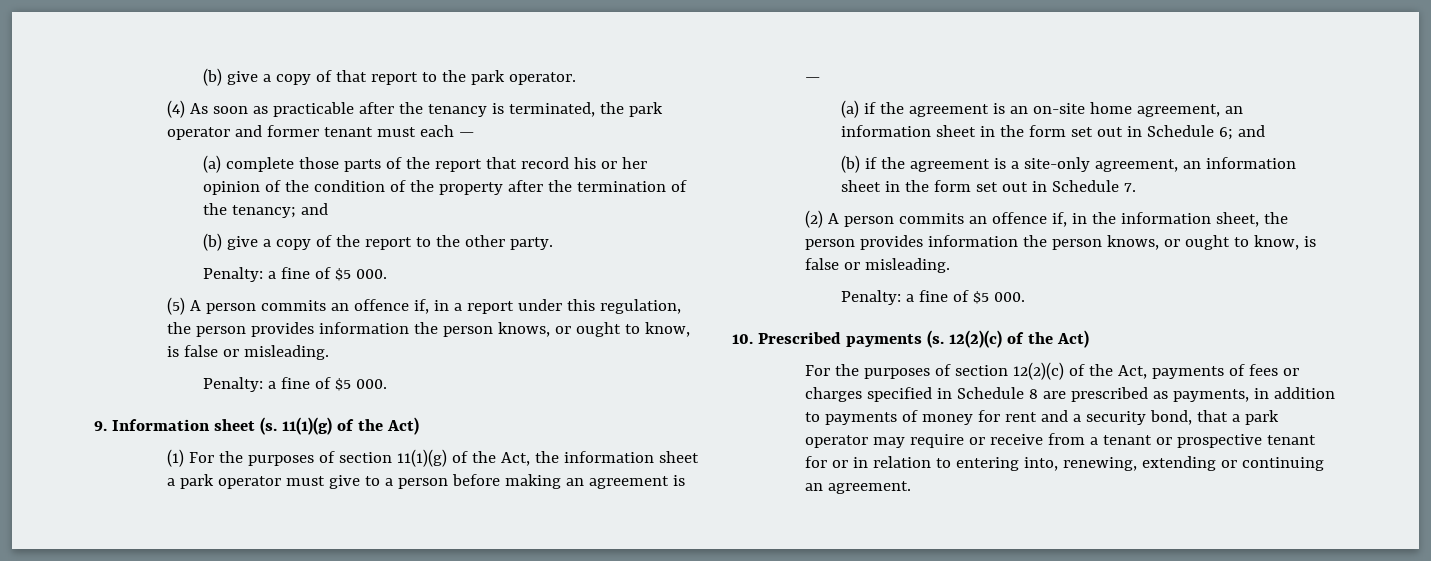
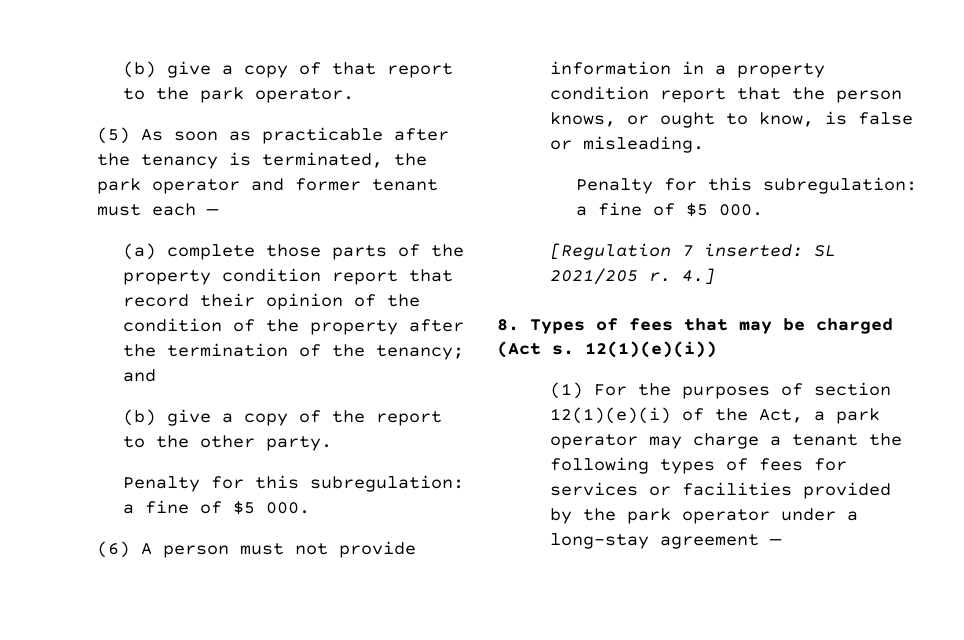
- (4) As soon as practicable after the tenancy is terminated, the park operator and former tenant must each —
+ (5) As soon as practicable after the tenancy is terminated, the park operator and former tenant must each —
- (a) complete those parts of the report that record his or her opinion of the condition of the property after the termination of the tenancy; and
+ (a) complete those parts of the property condition report that record their opinion of the condition of the property after the termination of the tenancy; and
  (b) give a copy of the report to the other party.
- Penalty: a fine of $5 000.
- (5) A person commits an offence if, in a report under this regulation, the person provides information the person knows, or ought to know, is false or misleading.
- Penalty: a fine of $5 000.
- 9. Information sheet (s. 11(1)(g) of the Act)
+ Penalty for this subregulation: a fine of $5 000.
+ (6) A person must not provide information in a property condition report that the person knows, or ought to know, is false or misleading.
+ Penalty for this subregulation: a fine of $5 000.
+ [Regulation 7 inserted: SL 2021/205 r. 4.]
+ 8. Types of fees that may be charged (Act s. 12(1)(e)(i))
- (1) For the purposes of section 11(1)(g) of the Act, the information sheet a park operator must give to a person before making an agreement is —
- (a) if the agreement is an on-site home agreement, an information sheet in the form set out in Schedule 6; and
- (b) if the agreement is a site-only agreement, an information sheet in the form set out in Schedule 7.
- (2) A person commits an offence if, in the information sheet, the person provides information the person knows, or ought to know, is false or misleading.
- Penalty: a fine of $5 000.
- 10. Prescribed payments (s. 12(2)(c) of the Act)
- For the purposes of section 12(2)(c) of the Act, payments of fees or charges specified in Schedule 8 are prescribed as payments, in addition to payments of money for rent and a security bond, that a park operator may require or receive from a tenant or prospective tenant for or in relation to entering into, renewing, extending or continuing an agreement.
+ (1) For the purposes of section 12(1)(e)(i) of the Act, a park operator may charge a tenant the following types of fees for services or facilities provided by the park operator under a long-stay agreement —

